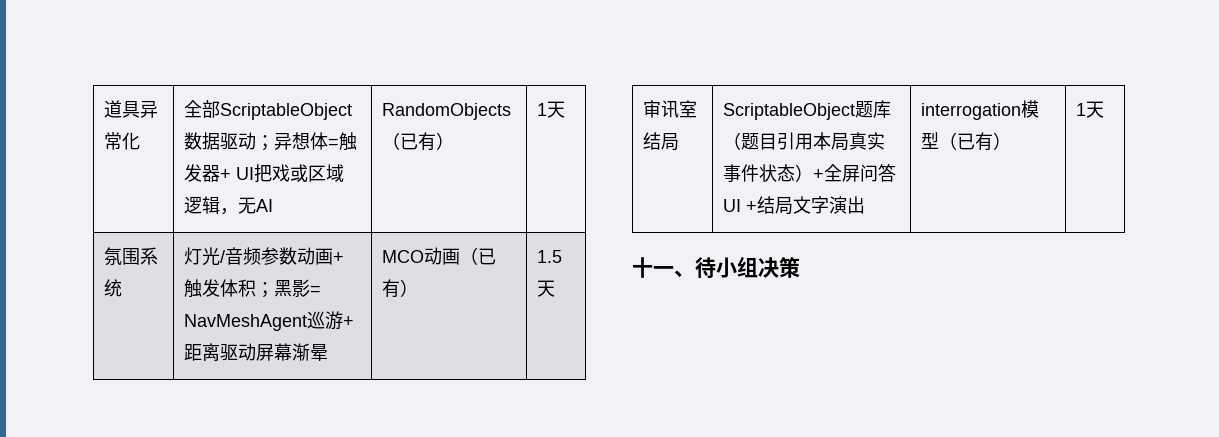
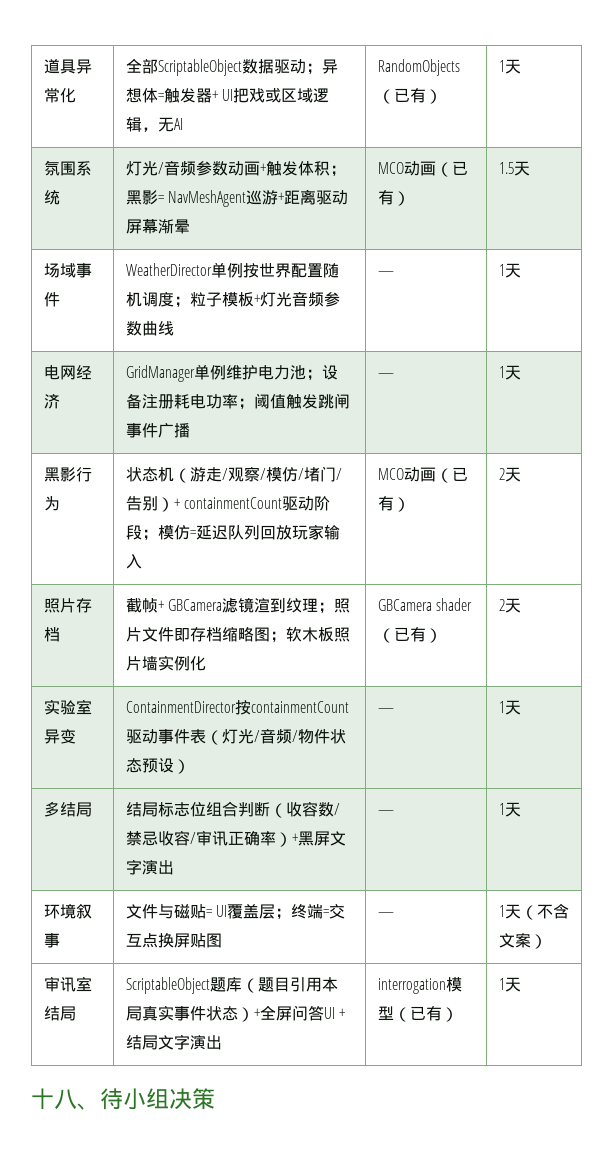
+ 场域事件 | WeatherDirector单例按世界配置随机调度；粒子模板+灯光音频参数曲线 | — | 1天
+ 电网经济 | GridManager单例维护电力池；设备注册耗电功率；阈值触发跳闸事件广播 | — | 1天
+ 黑影行为 | 状态机（游走/观察/模仿/堵门/告别）+ containmentCount驱动阶段；模仿=延迟队列回放玩家输入 | MCO动画（已有） | 2天
+ 照片存档 | 截帧+ GBCamera滤镜渲到纹理；照片文件即存档缩略图；软木板照片墙实例化 | GBCamera shader（已有） | 2天
+ 实验室异变 | ContainmentDirector按containmentCount驱动事件表（灯光/音频/物件状态预设） | — | 1天
+ 多结局 | 结局标志位组合判断（收容数/禁忌收容/审讯正确率）+黑屏文字演出 | — | 1天
+ 环境叙事 | 文件与磁贴= UI覆盖层；终端=交互点换屏贴图 | — | 1天（不含文案）
- 十一、待小组决策
+ 十八、待小组决策

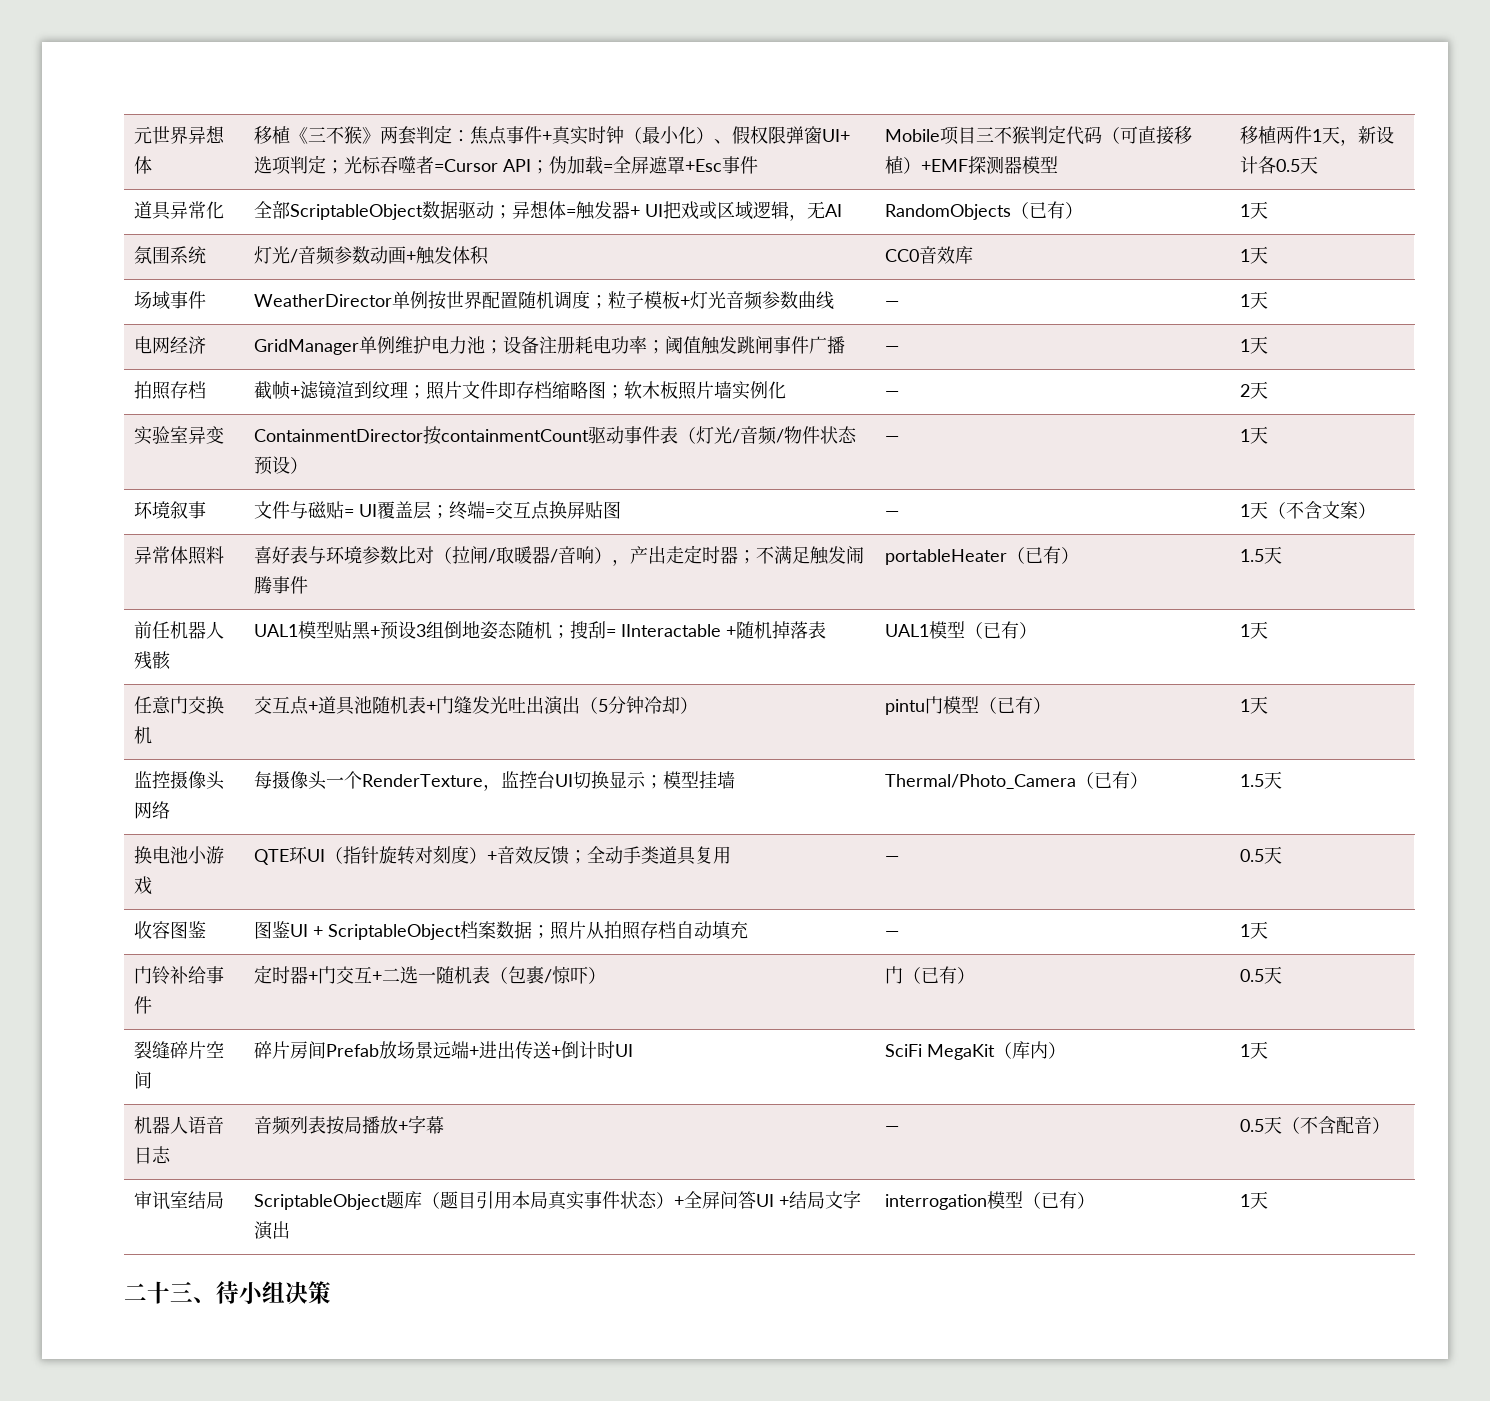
+ 元世界异想体 | 移植《三不猴》两套判定：焦点事件+真实时钟（最小化）、假权限弹窗UI+选项判定；光标吞噬者=Cursor API；伪加载=全屏遮罩+Esc事件 | Mobile项目三不猴判定代码（可直接移植）+EMF探测器模型 | 移植两件1天，新设计各0.5天
- 氛围系统 | 灯光/音频参数动画+触发体积；黑影= NavMeshAgent巡游+距离驱动屏幕渐晕 | MCO动画（已有） | 1.5天
+ 氛围系统 | 灯光/音频参数动画+触发体积 | CC0音效库 | 1天
- 黑影行为 | 状态机（游走/观察/模仿/堵门/告别）+ containmentCount驱动阶段；模仿=延迟队列回放玩家输入 | MCO动画（已有） | 2天
- 照片存档 | 截帧+ GBCamera滤镜渲到纹理；照片文件即存档缩略图；软木板照片墙实例化 | GBCamera shader（已有） | 2天
+ 拍照存档 | 截帧+滤镜渲到纹理；照片文件即存档缩略图；软木板照片墙实例化 | — | 2天
- 多结局 | 结局标志位组合判断（收容数/禁忌收容/审讯正确率）+黑屏文字演出 | — | 1天
+ 异常体照料 | 喜好表与环境参数比对（拉闸/取暖器/音响），产出走定时器；不满足触发闹腾事件 | portableHeater（已有） | 1.5天
+ 前任机器人残骸 | UAL1模型贴黑+预设3组倒地姿态随机；搜刮= IInteractable +随机掉落表 | UAL1模型（已有） | 1天
+ 任意门交换机 | 交互点+道具池随机表+门缝发光吐出演出（5分钟冷却） | pintu门模型（已有） | 1天
+ 监控摄像头网络 | 每摄像头一个RenderTexture，监控台UI切换显示；模型挂墙 | Thermal/Photo_Camera（已有） | 1.5天
+ 换电池小游戏 | QTE环UI（指针旋转对刻度）+音效反馈；全动手类道具复用 | — | 0.5天
+ 收容图鉴 | 图鉴UI + ScriptableObject档案数据；照片从拍照存档自动填充 | — | 1天
+ 门铃补给事件 | 定时器+门交互+二选一随机表（包裹/惊吓） | 门（已有） | 0.5天
+ 裂缝碎片空间 | 碎片房间Prefab放场景远端+进出传送+倒计时UI | SciFi MegaKit（库内） | 1天
+ 机器人语音日志 | 音频列表按局播放+字幕 | — | 0.5天（不含配音）
- 十八、待小组决策
+ 二十三、待小组决策

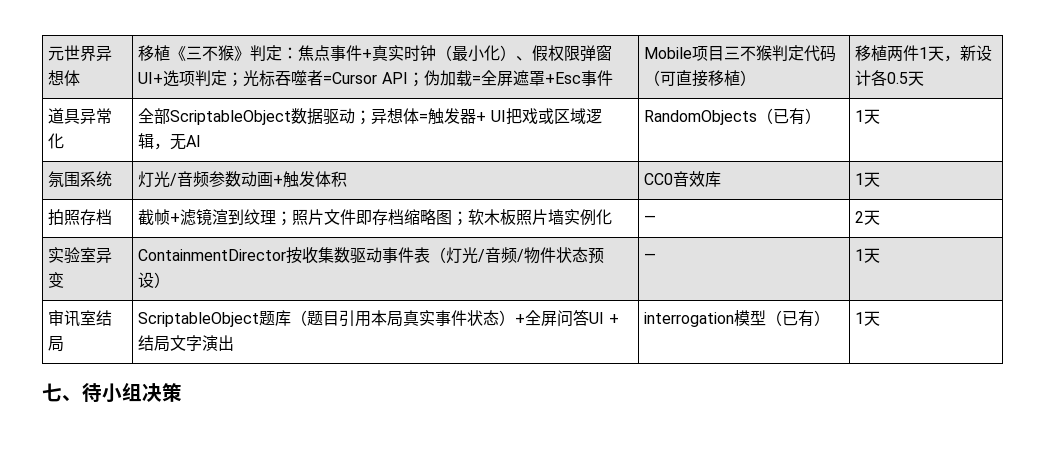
- 移植《三不猴》两套判定：焦点事件+真实时钟（最小化）、假权限弹窗UI+选项判定；光标吞噬者=Cursor API；伪加载=全屏遮罩+Esc事件
+ 移植《三不猴》判定：焦点事件+真实时钟（最小化）、假权限弹窗UI+选项判定；光标吞噬者=Cursor API；伪加载=全屏遮罩+Esc事件
- Mobile项目三不猴判定代码（可直接移植）+EMF探测器模型
+ Mobile项目三不猴判定代码（可直接移植）
- 场域事件 | WeatherDirector单例按世界配置随机调度；粒子模板+灯光音频参数曲线 | — | 1天
- 电网经济 | GridManager单例维护电力池；设备注册耗电功率；阈值触发跳闸事件广播 | — | 1天
- 实验室异变 | ContainmentDirector按containmentCount驱动事件表（灯光/音频/物件状态预设） | — | 1天
+ 实验室异变 | ContainmentDirector按收集数驱动事件表（灯光/音频/物件状态预设） | — | 1天
- 环境叙事 | 文件与磁贴= UI覆盖层；终端=交互点换屏贴图 | — | 1天（不含文案）
- 异常体照料 | 喜好表与环境参数比对（拉闸/取暖器/音响），产出走定时器；不满足触发闹腾事件 | portableHeater（已有） | 1.5天
- 前任机器人残骸 | UAL1模型贴黑+预设3组倒地姿态随机；搜刮= IInteractable +随机掉落表 | UAL1模型（已有） | 1天
- 任意门交换机 | 交互点+道具池随机表+门缝发光吐出演出（5分钟冷却） | pintu门模型（已有） | 1天
- 监控摄像头网络 | 每摄像头一个RenderTexture，监控台UI切换显示；模型挂墙 | Thermal/Photo_Camera（已有） | 1.5天
- 换电池小游戏 | QTE环UI（指针旋转对刻度）+音效反馈；全动手类道具复用 | — | 0.5天
- 收容图鉴 | 图鉴UI + ScriptableObject档案数据；照片从拍照存档自动填充 | — | 1天
- 门铃补给事件 | 定时器+门交互+二选一随机表（包裹/惊吓） | 门（已有） | 0.5天
- 裂缝碎片空间 | 碎片房间Prefab放场景远端+进出传送+倒计时UI | SciFi MegaKit（库内） | 1天
- 机器人语音日志 | 音频列表按局播放+字幕 | — | 0.5天（不含配音）
- 二十三、待小组决策
+ 七、待小组决策

